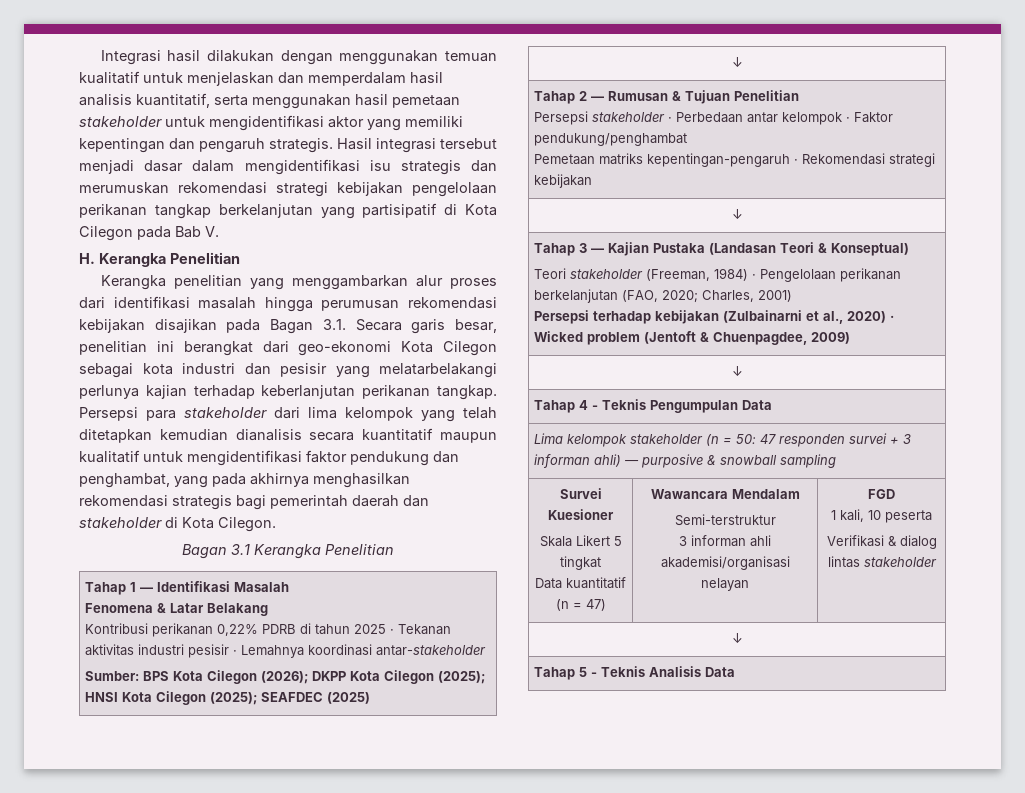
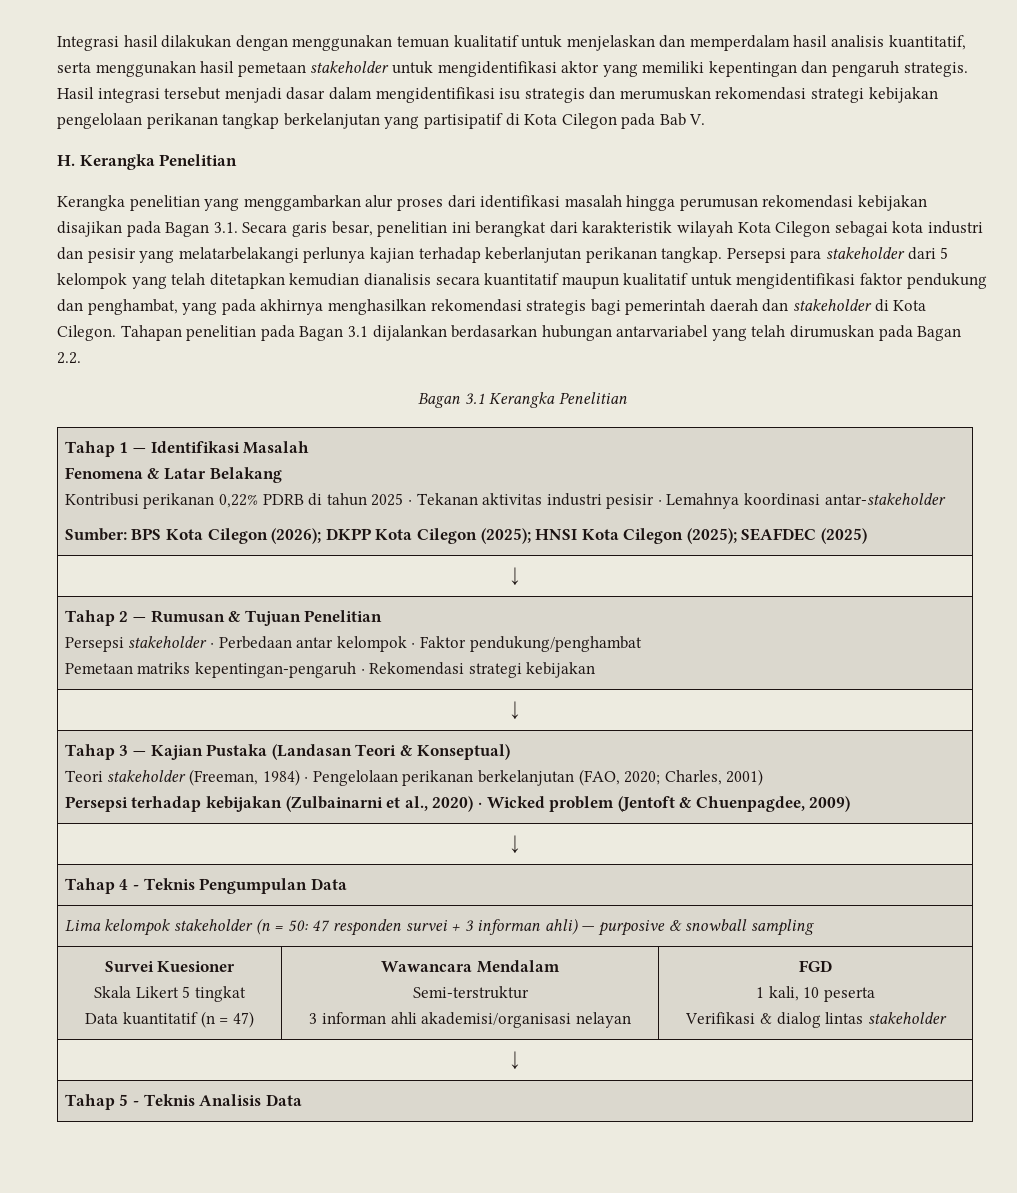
- Kerangka penelitian yang menggambarkan alur proses dari identifikasi masalah hingga perumusan rekomendasi kebijakan disajikan pada Bagan 3.1. Secara garis besar, penelitian ini berangkat dari geo-ekonomi Kota Cilegon sebagai kota industri dan pesisir yang melatarbelakangi perlunya kajian terhadap keberlanjutan perikanan tangkap.
+ Kerangka penelitian yang menggambarkan alur proses dari identifikasi masalah hingga perumusan rekomendasi kebijakan disajikan pada Bagan 3.1. Secara garis besar, penelitian ini berangkat dari karakteristik wilayah Kota Cilegon sebagai kota industri dan pesisir yang melatarbelakangi perlunya kajian terhadap keberlanjutan perikanan tangkap.
- Persepsi para stakeholder dari lima kelompok yang telah ditetapkan kemudian dianalisis secara kuantitatif maupun kualitatif untuk mengidentifikasi faktor pendukung dan penghambat, yang pada akhirnya menghasilkan rekomendasi strategis bagi pemerintah daerah dan stakeholder di Kota Cilegon.
+ Persepsi para stakeholder dari 5 kelompok yang telah ditetapkan kemudian dianalisis secara kuantitatif maupun kualitatif untuk mengidentifikasi faktor pendukung dan penghambat, yang pada akhirnya menghasilkan rekomendasi strategis bagi pemerintah daerah dan stakeholder di Kota Cilegon. Tahapan penelitian pada Bagan 3.1 dijalankan berdasarkan hubungan antarvariabel yang telah dirumuskan pada Bagan 2.2.

